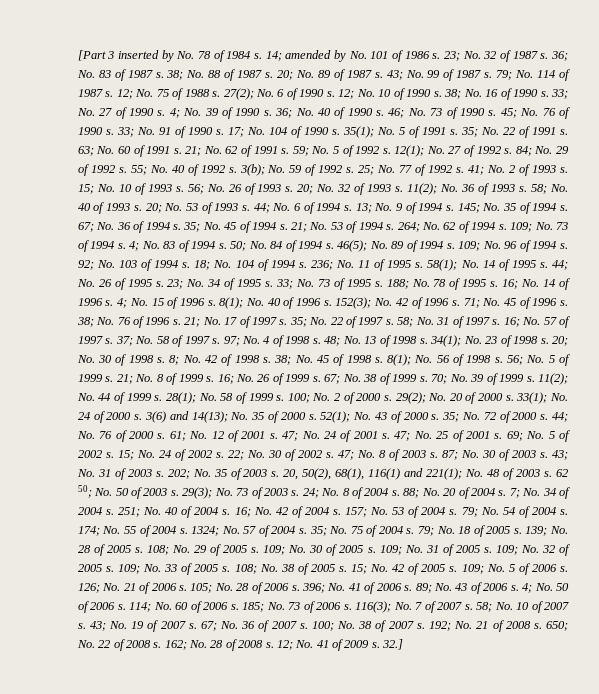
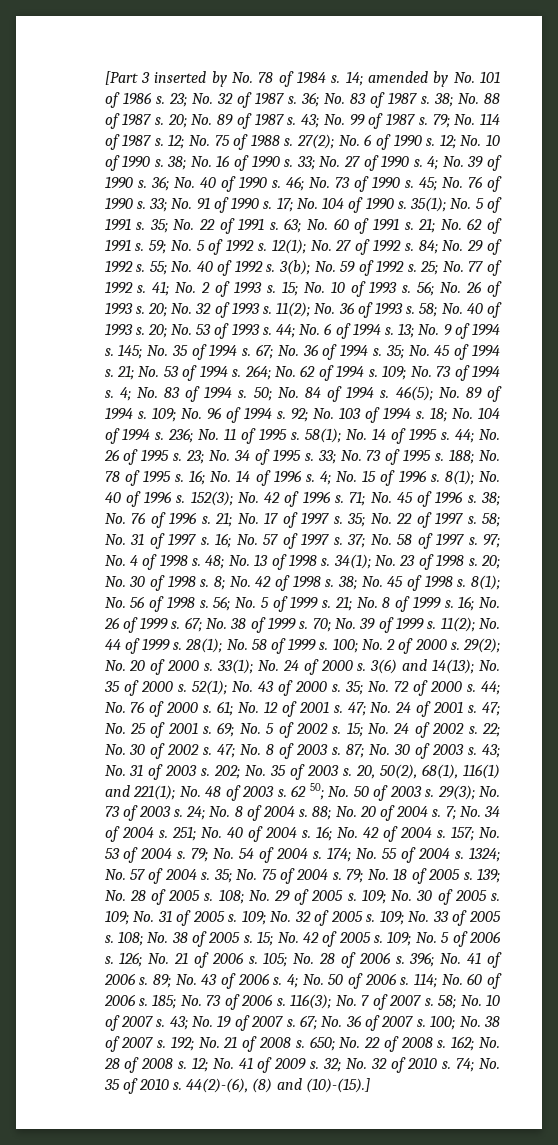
- 32.]
+ 32; No. 32 of 2010 s. 74; No. 35 of 2010 s. 44(2)-(6), (8) and (10)-(15).]

